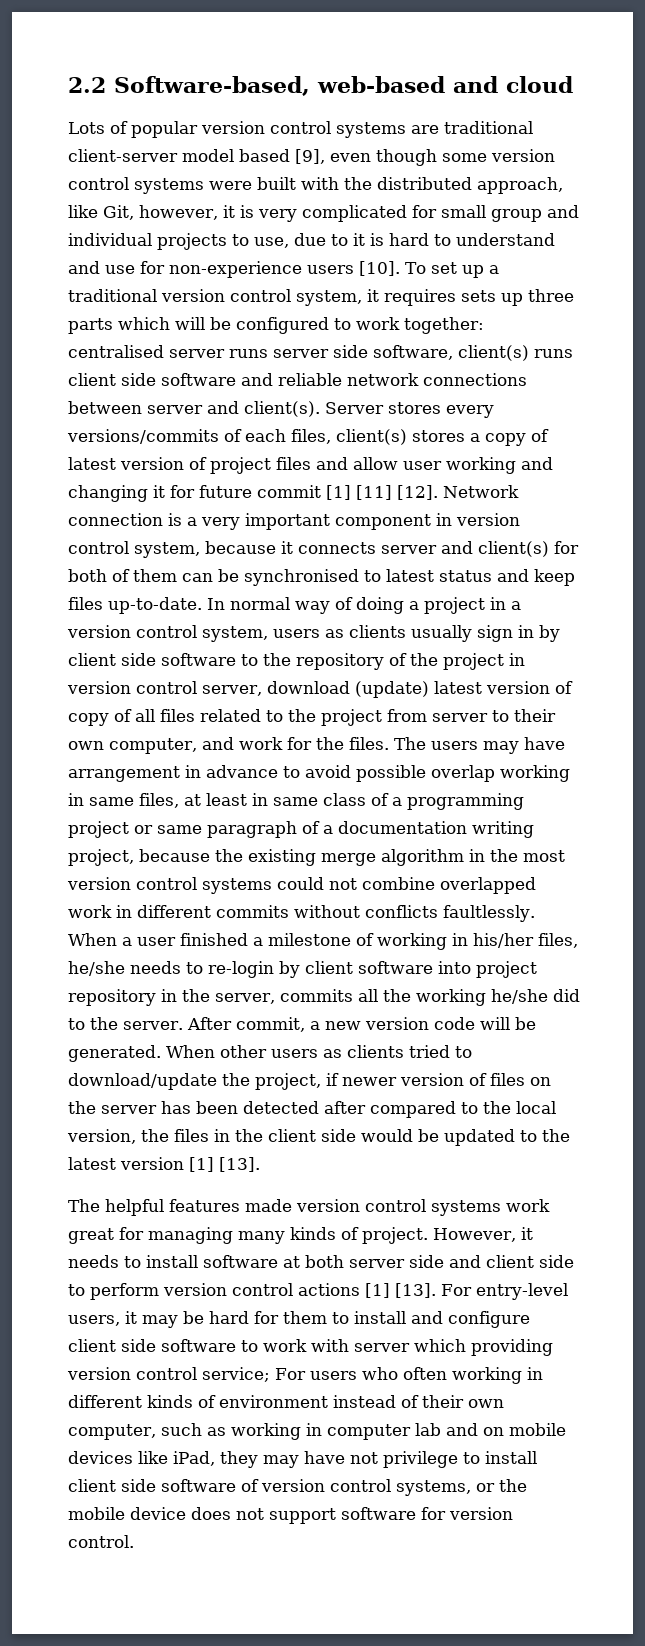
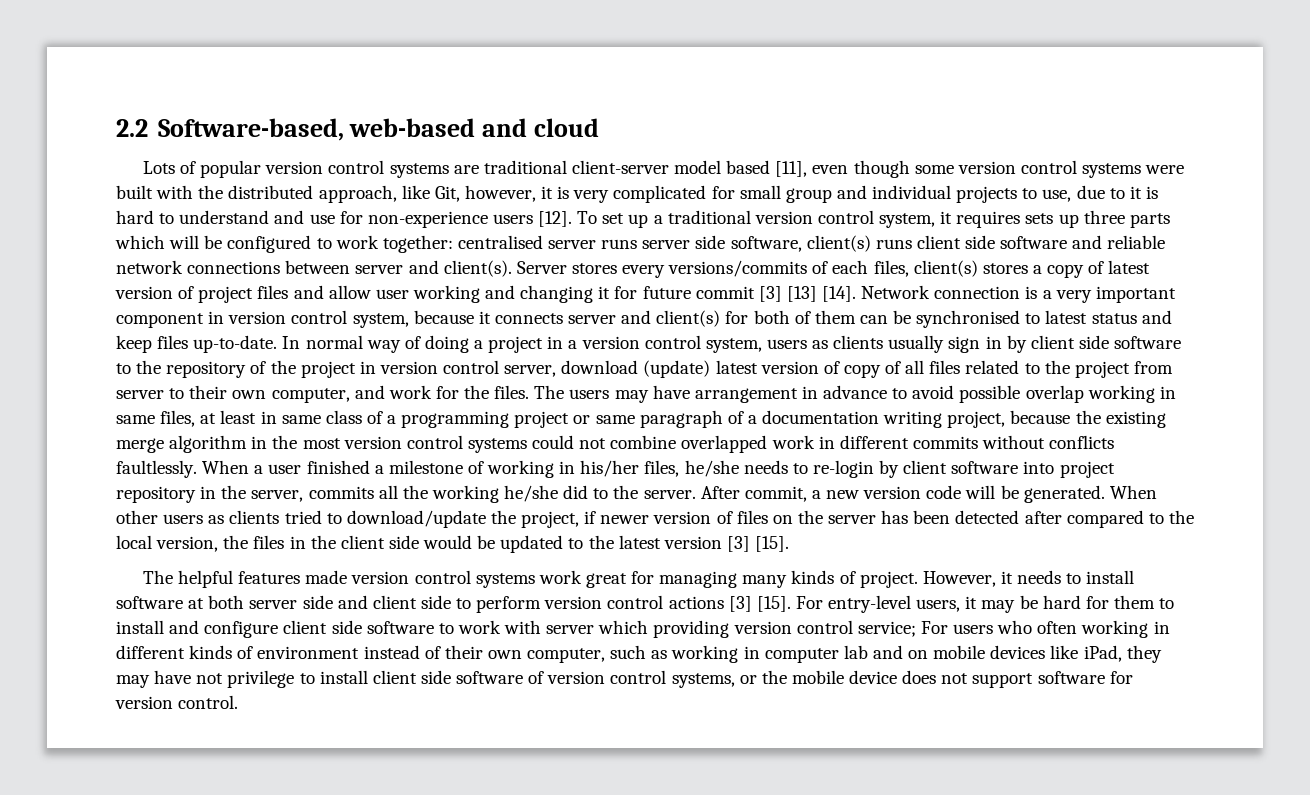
- Lots of popular version control systems are traditional client-server model based [9], even though some version control systems were built with the distributed approach, like Git, however, it is very complicated for small group and individual projects to use, due to it is hard to understand and use for non-experience users [10].
+ Lots of popular version control systems are traditional client-server model based [11], even though some version control systems were built with the distributed approach, like Git, however, it is very complicated for small group and individual projects to use, due to it is hard to understand and use for non-experience users [12].
- Server stores every versions/commits of each files, client(s) stores a copy of latest version of project files and allow user working and changing it for future commit [1] [11] [12].
+ Server stores every versions/commits of each files, client(s) stores a copy of latest version of project files and allow user working and changing it for future commit [3] [13] [14].
- When other users as clients tried to download/update the project, if newer version of files on the server has been detected after compared to the local version, the files in the client side would be updated to the latest version [1] [13].
+ When other users as clients tried to download/update the project, if newer version of files on the server has been detected after compared to the local version, the files in the client side would be updated to the latest version [3] [15].
- However, it needs to install software at both server side and client side to perform version control actions [1] [13].
+ However, it needs to install software at both server side and client side to perform version control actions [3] [15].

